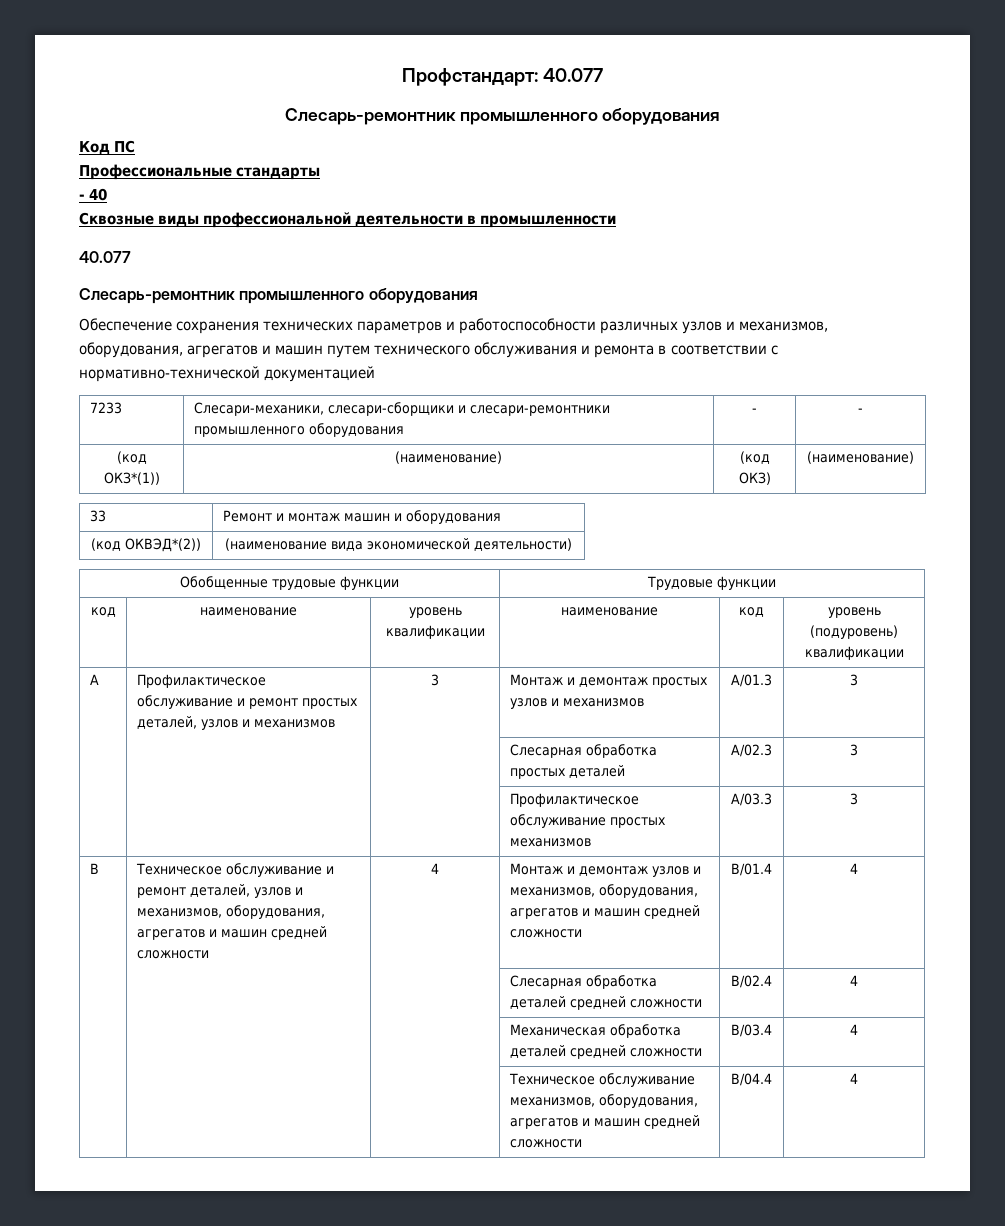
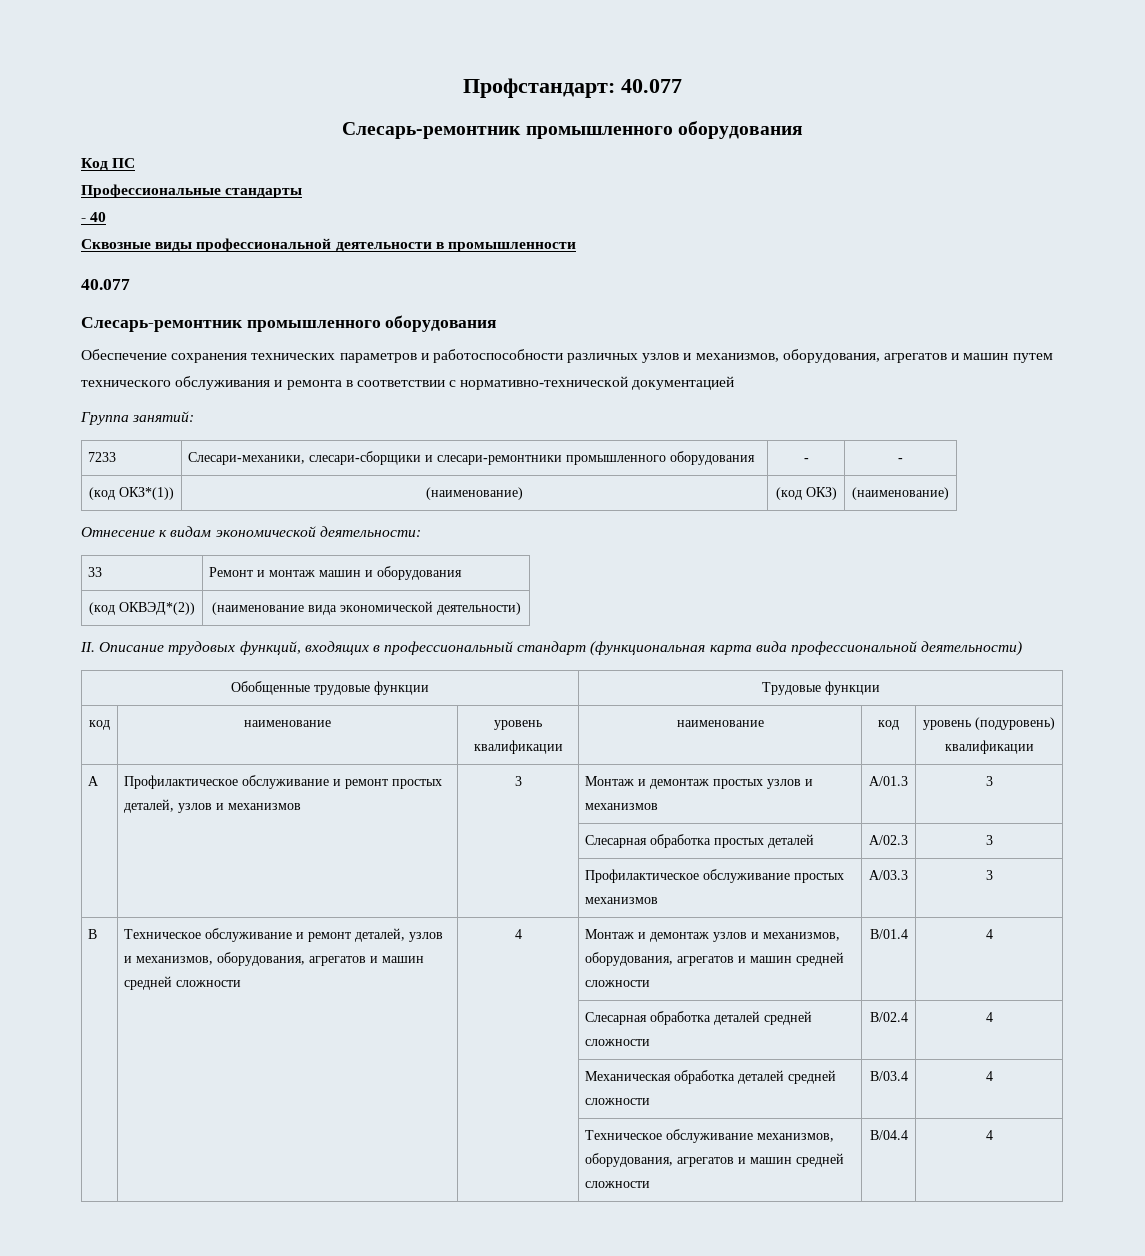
+ Группа занятий:
+ Отнесение к видам экономической деятельности:
+ II. Описание трудовых функций, входящих в профессиональный стандарт (функциональная карта вида профессиональной деятельности)

